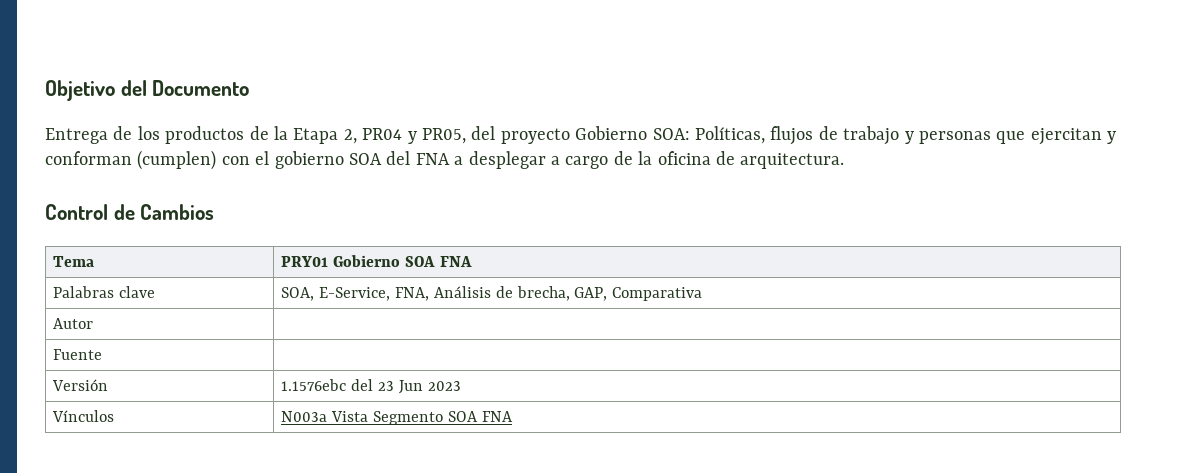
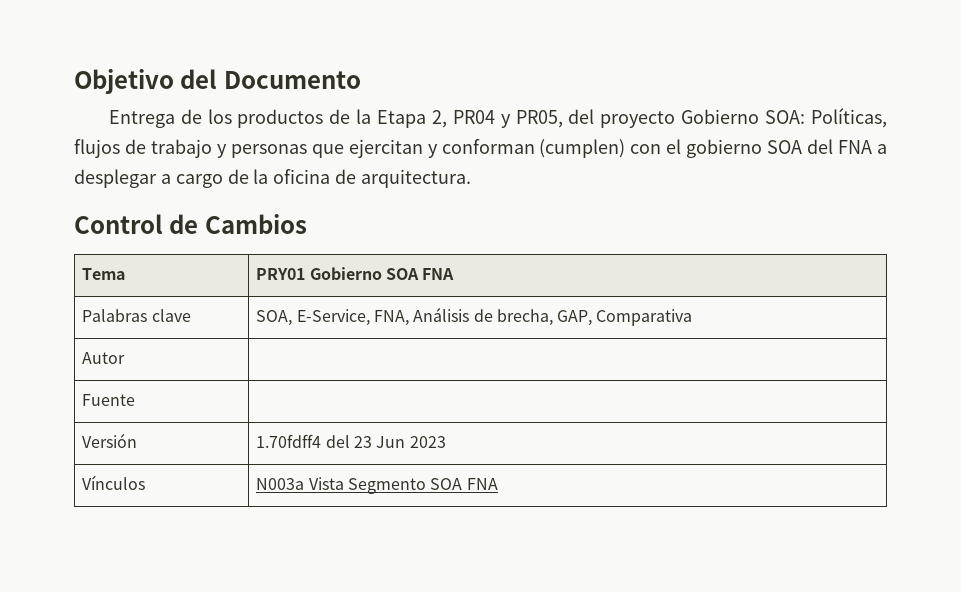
- Versión | 1.1576ebc del 23 Jun 2023
+ Versión | 1.70fdff4 del 23 Jun 2023

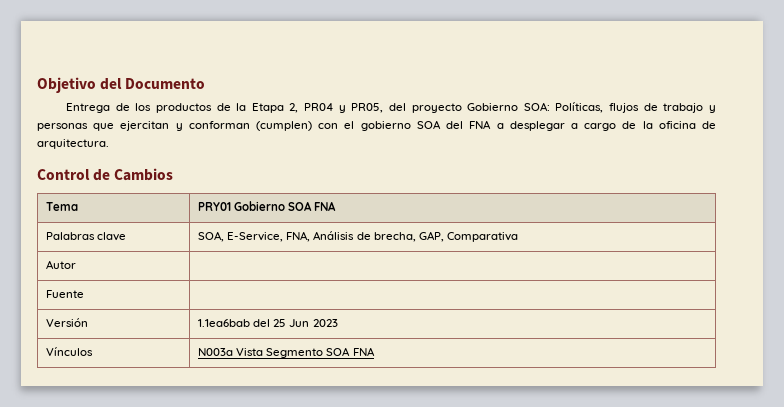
- Versión | 1.70fdff4 del 23 Jun 2023
+ Versión | 1.1ea6bab del 25 Jun 2023

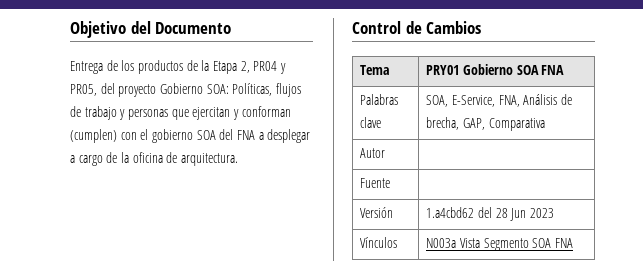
- Versión | 1.1ea6bab del 25 Jun 2023
+ Versión | 1.a4cbd62 del 28 Jun 2023

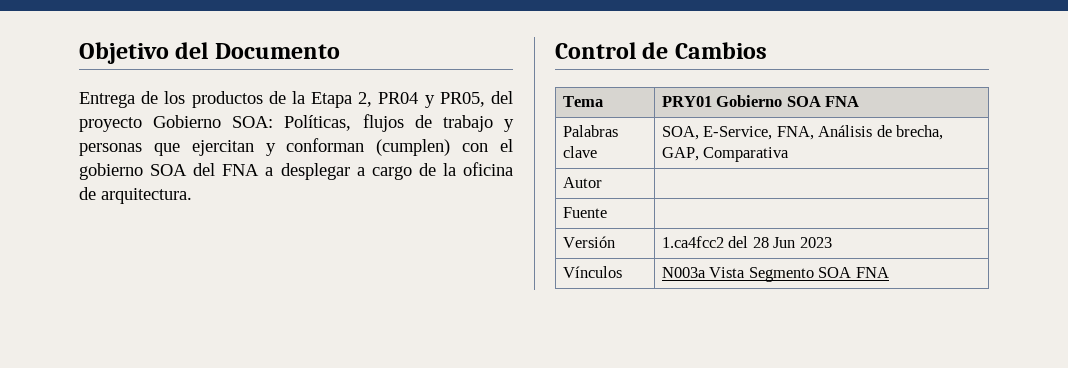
- Versión | 1.a4cbd62 del 28 Jun 2023
+ Versión | 1.ca4fcc2 del 28 Jun 2023

